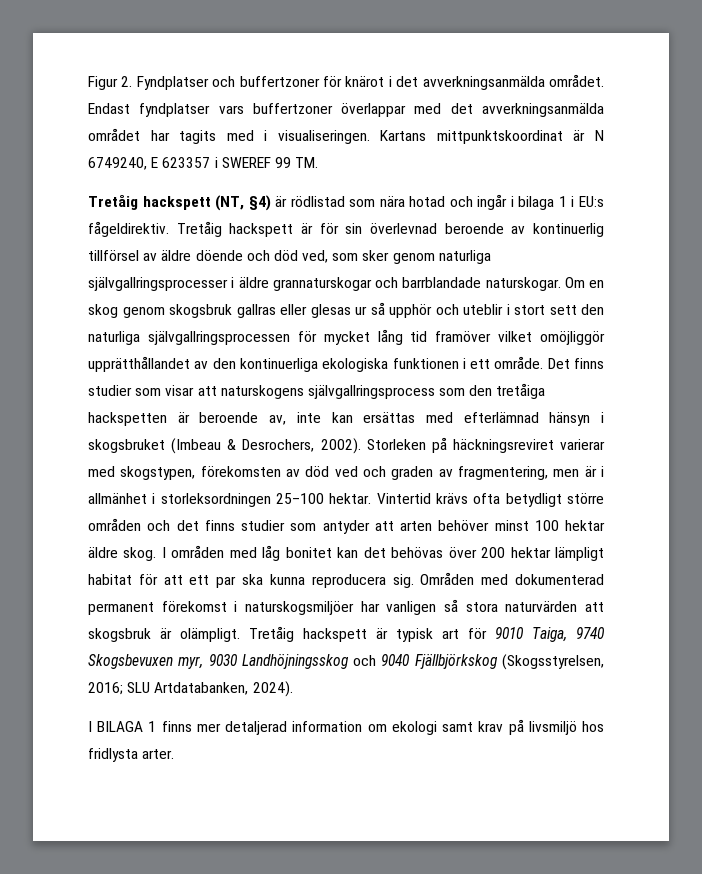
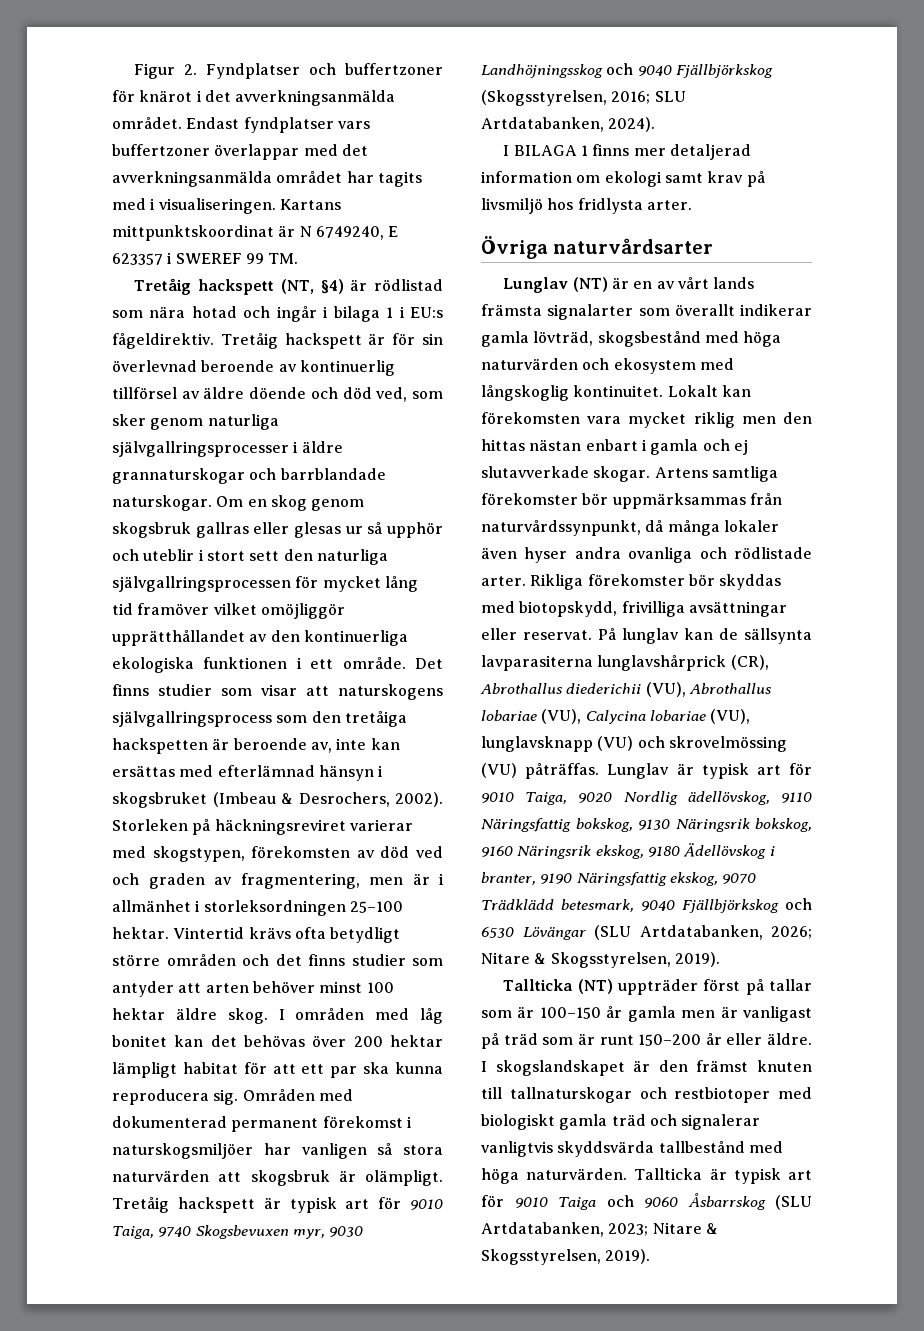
+ Övriga naturvårdsarter
+ Lunglav (NT) är en av vårt lands främsta signalarter som överallt indikerar gamla lövträd, skogsbestånd med höga naturvärden och ekosystem med långskoglig kontinuitet. Lokalt kan förekomsten vara mycket riklig men den hittas nästan enbart i gamla och ej slutavverkade skogar. Artens samtliga förekomster bör uppmärksammas från naturvårdssynpunkt, då många lokaler även hyser andra ovanliga och rödlistade arter. Rikliga förekomster bör skyddas med biotopskydd, frivilliga avsättningar eller reservat. På lunglav kan de sällsynta lavparasiterna lunglavshårprick (CR), Abrothallus diederichii (VU), Abrothallus lobariae (VU), Calycina lobariae (VU), lunglavsknapp (VU) och skrovelmössing (VU) påträffas. Lunglav är typisk art för 9010 Taiga, 9020 Nordlig ädellövskog, 9110 Näringsfattig bokskog, 9130 Näringsrik bokskog, 9160 Näringsrik ekskog, 9180 Ädellövskog i branter, 9190 Näringsfattig ekskog, 9070 Trädklädd betesmark, 9040 Fjällbjörkskog och 6530 Lövängar (SLU Artdatabanken, 2026; Nitare & Skogsstyrelsen, 2019).
+ Tallticka (NT) uppträder först på tallar som är 100–150 år gamla men är vanligast på träd som är runt 150–200 år eller äldre. I skogslandskapet är den främst knuten till tallnaturskogar och restbiotoper med biologiskt gamla träd och signalerar vanligtvis skyddsvärda tallbestånd med höga naturvärden. Tallticka är typisk art för 9010 Taiga och 9060 Åsbarrskog (SLU Artdatabanken, 2023; Nitare & Skogsstyrelsen, 2019).

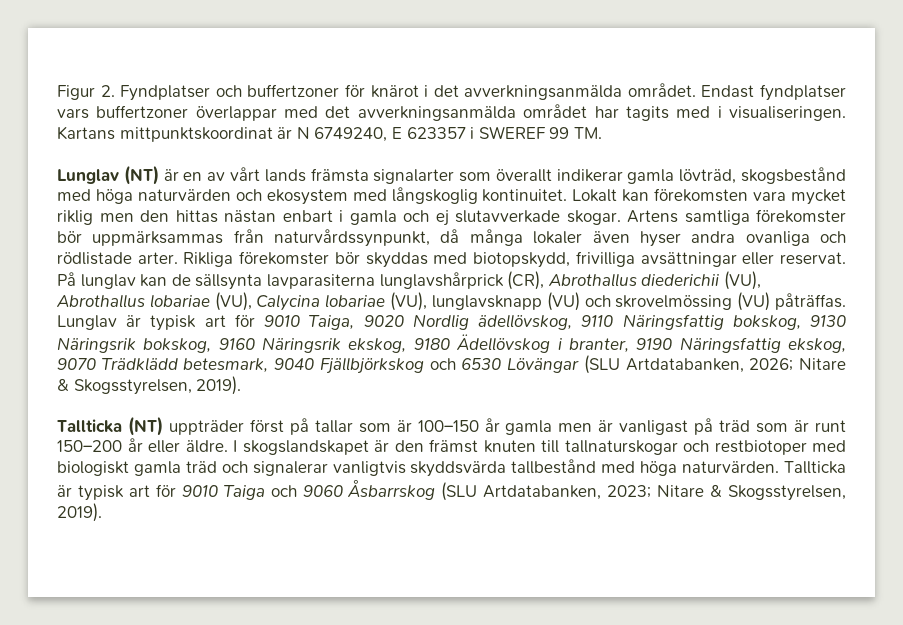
- Tretåig hackspett (NT, §4) är rödlistad som nära hotad och ingår i bilaga 1 i EU:s fågeldirektiv. Tretåig hackspett är för sin överlevnad beroende av kontinuerlig tillförsel av äldre döende och död ved, som sker genom naturliga självgallringsprocesser i äldre grannaturskogar och barrblandade naturskogar. Om en skog genom skogsbruk gallras eller glesas ur så upphör och uteblir i stort sett den naturliga självgallringsprocessen för mycket lång tid framöver vilket omöjliggör upprätthållandet av den kontinuerliga ekologiska funktionen i ett område. Det finns studier som visar att naturskogens självgallringsprocess som den tretåiga hackspetten är beroende av, inte kan ersättas med efterlämnad hänsyn i skogsbruket (Imbeau & Desrochers, 2002). Storleken på häckningsreviret varierar med skogstypen, förekomsten av död ved och graden av fragmentering, men är i allmänhet i storleksordningen 25–100 hektar. Vintertid krävs ofta betydligt större områden och det finns studier som antyder att arten behöver minst 100 hektar äldre skog. I områden med låg bonitet kan det behövas över 200 hektar lämpligt habitat för att ett par ska kunna reproducera sig. Områden med dokumenterad permanent förekomst i naturskogsmiljöer har vanligen så stora naturvärden att skogsbruk är olämpligt. Tretåig hackspett är typisk art för 9010 Taiga, 9740 Skogsbevuxen myr, 9030 Landhöjningsskog och 9040 Fjällbjörkskog (Skogsstyrelsen, 2016; SLU Artdatabanken, 2024).
- I BILAGA 1 finns mer detaljerad information om ekologi samt krav på livsmiljö hos fridlysta arter.
- Övriga naturvårdsarter

